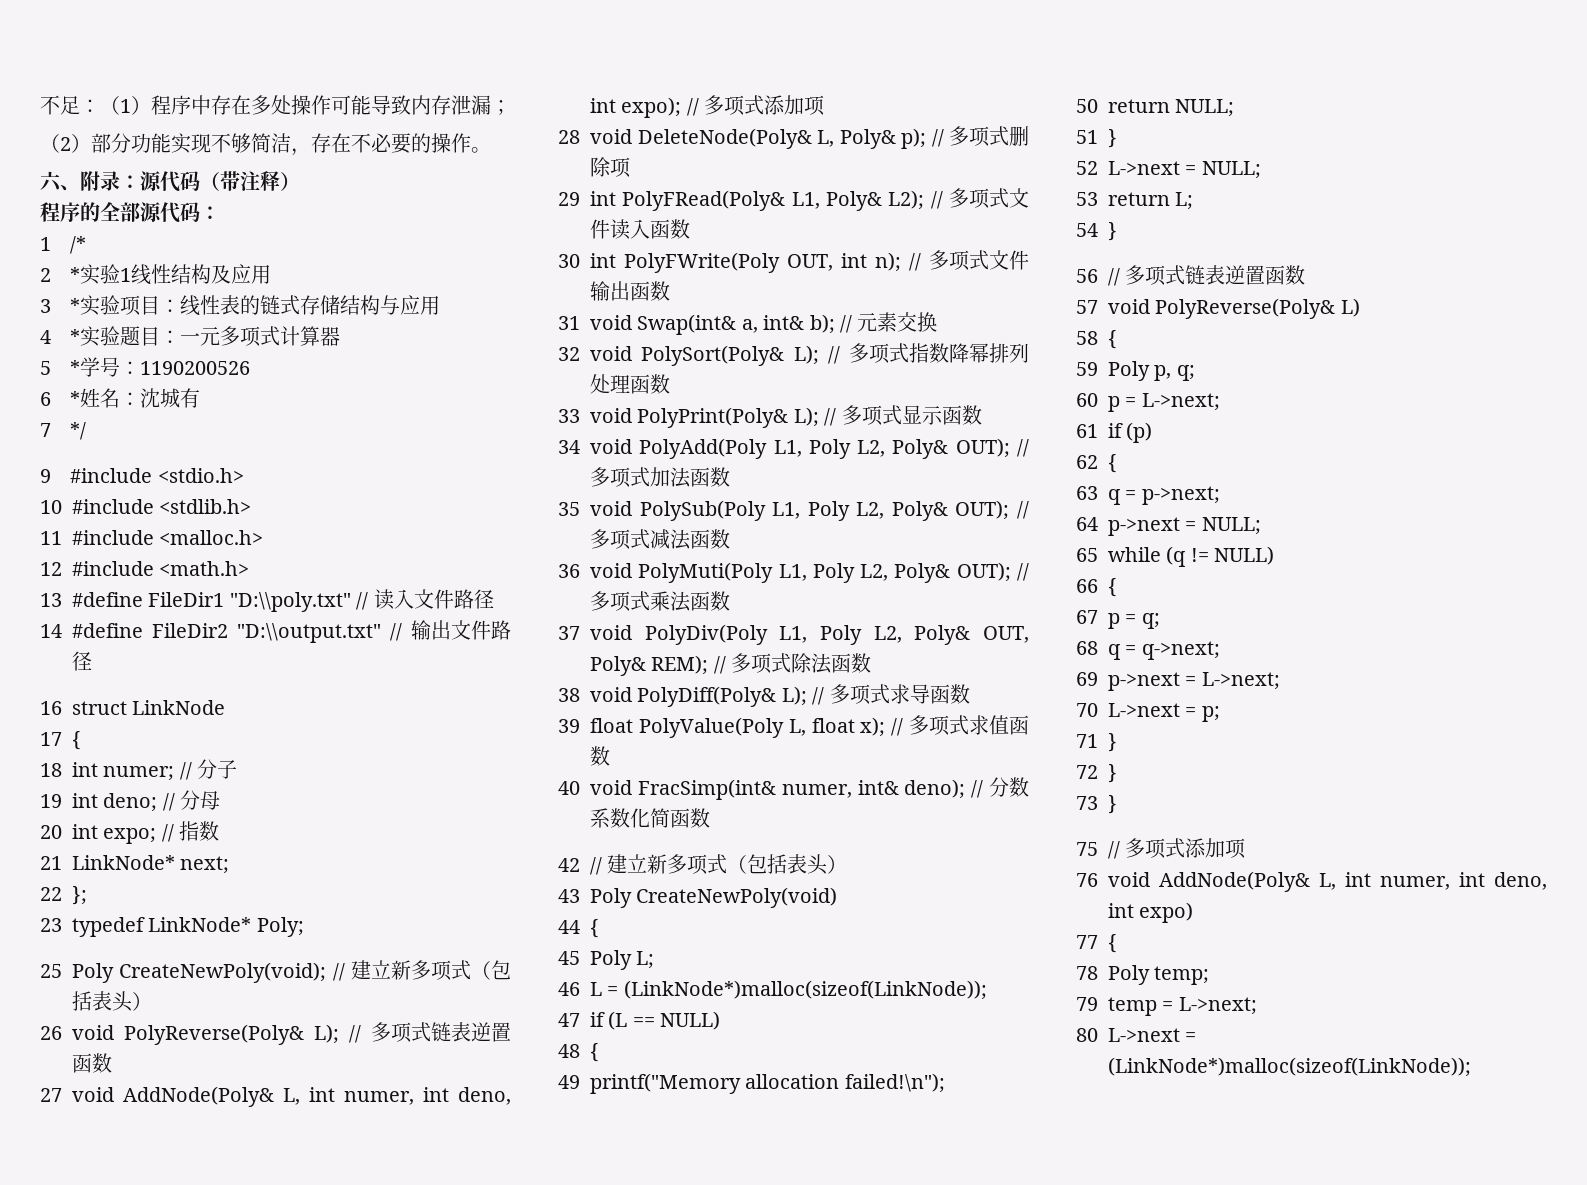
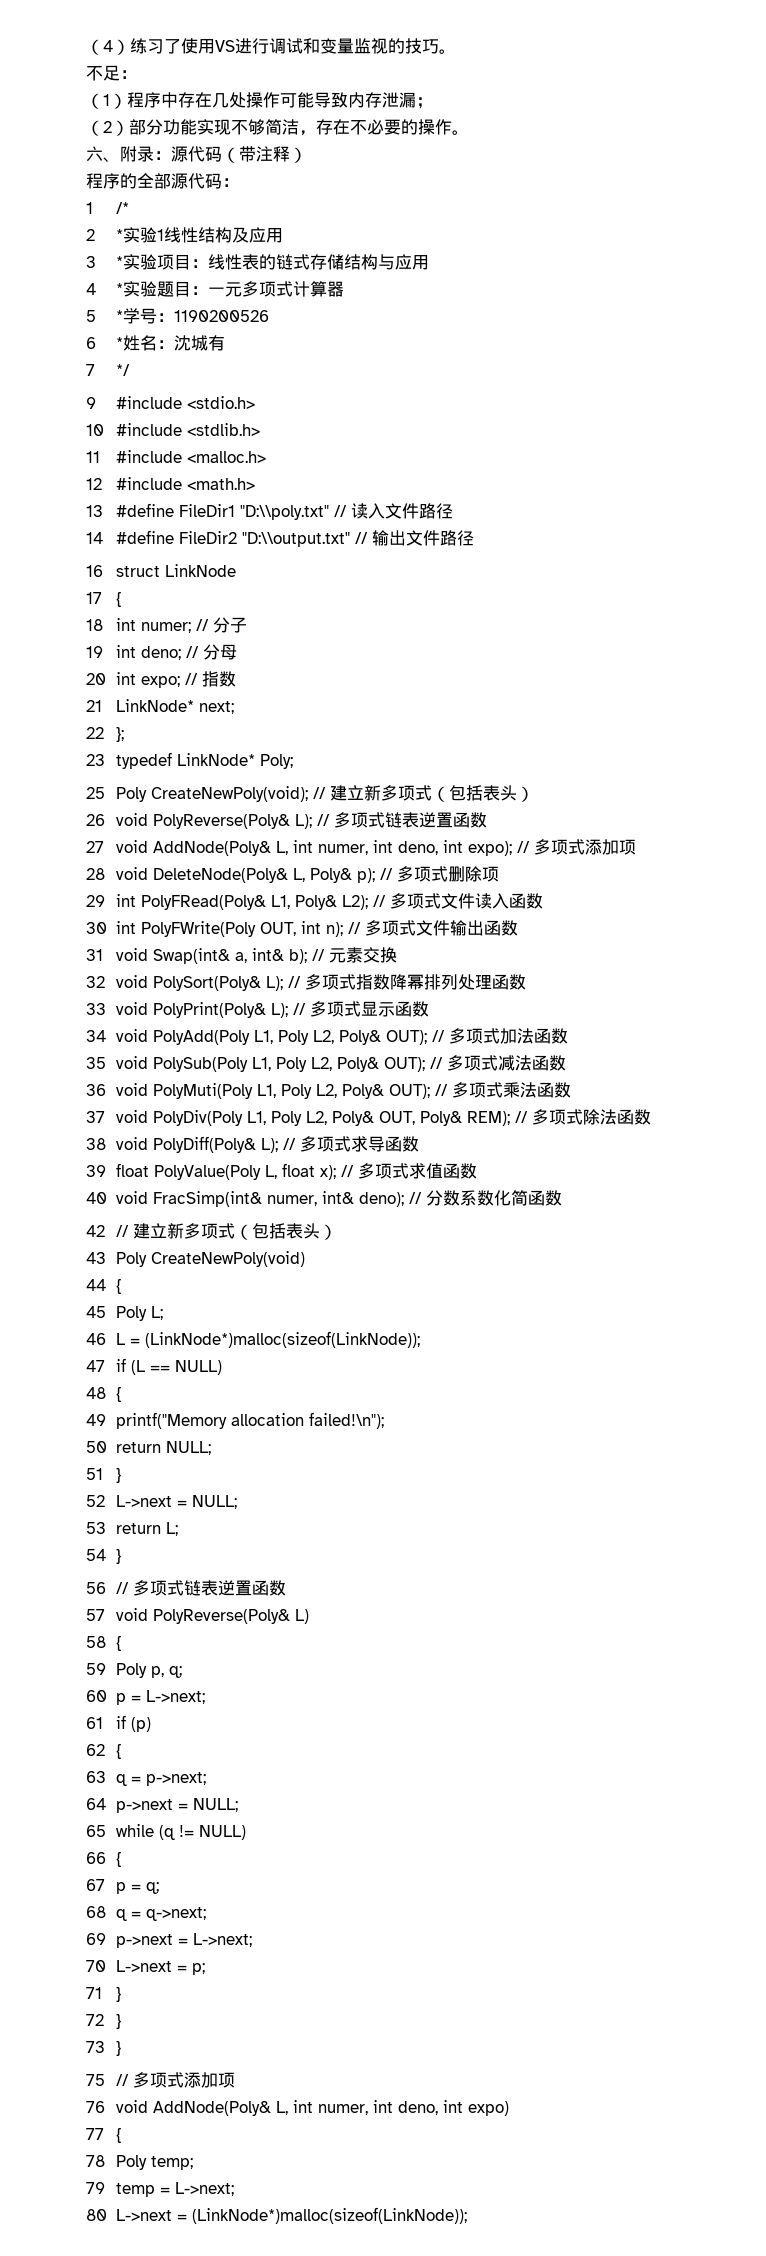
+ （4）练习了使用VS进行调试和变量监视的技巧。
- 不足：（1）程序中存在多处操作可能导致内存泄漏；
+ 不足：
+ （1）程序中存在几处操作可能导致内存泄漏；

